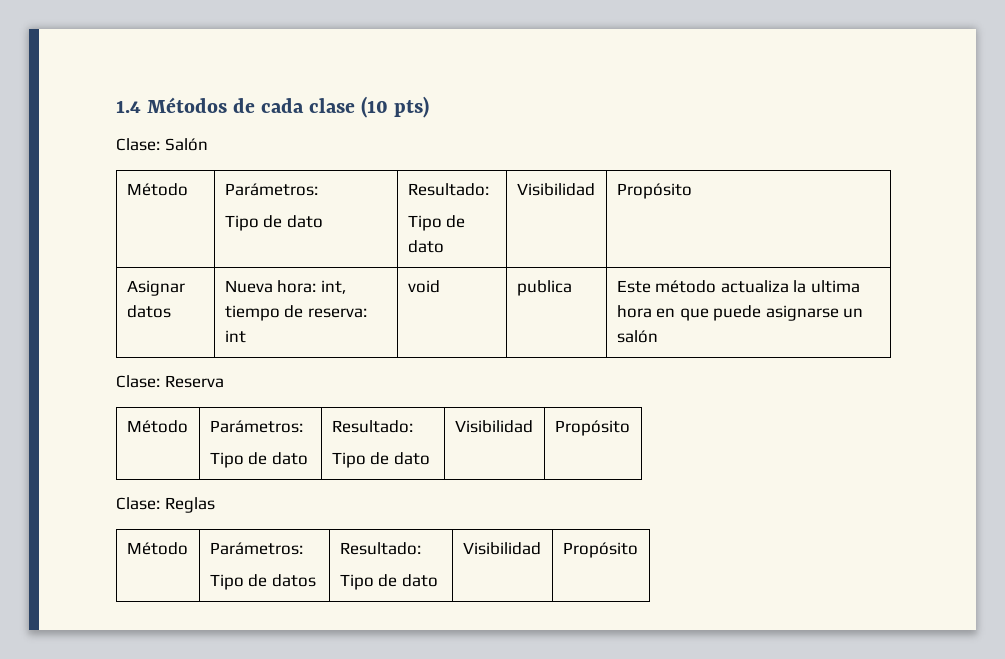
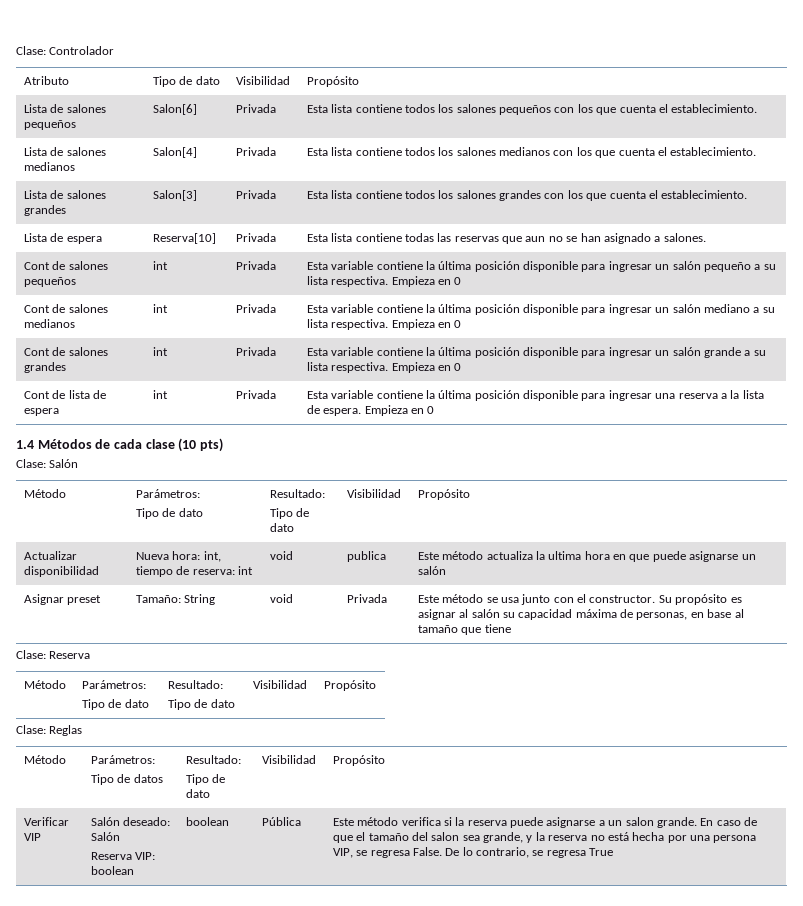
+ Clase: Controlador
+ Atributo | Tipo de dato | Visibilidad | Propósito
+ Lista de salones pequeños | Salon[6] | Privada | Esta lista contiene todos los salones pequeños con los que cuenta el establecimiento.
+ Lista de salones medianos | Salon[4] | Privada | Esta lista contiene todos los salones medianos con los que cuenta el establecimiento.
+ Lista de salones grandes | Salon[3] | Privada | Esta lista contiene todos los salones grandes con los que cuenta el establecimiento.
+ Lista de espera | Reserva[10] | Privada | Esta lista contiene todas las reservas que aun no se han asignado a salones.
+ Cont de salones pequeños | int | Privada | Esta variable contiene la última posición disponible para ingresar un salón pequeño a su lista respectiva. Empieza en 0
+ Cont de salones medianos | int | Privada | Esta variable contiene la última posición disponible para ingresar un salón mediano a su lista respectiva. Empieza en 0
+ Cont de salones grandes | int | Privada | Esta variable contiene la última posición disponible para ingresar un salón grande a su lista respectiva. Empieza en 0
+ Cont de lista de espera | int | Privada | Esta variable contiene la última posición disponible para ingresar una reserva a la lista de espera. Empieza en 0
- Asignar datos | Nueva hora: int, tiempo de reserva: int | void | publica | Este método actualiza la ultima hora en que puede asignarse un salón
+ Actualizar disponibilidad | Nueva hora: int, tiempo de reserva: int | void | publica | Este método actualiza la ultima hora en que puede asignarse un salón
+ Asignar preset | Tamaño: String | void | Privada | Este método se usa junto con el constructor. Su propósito es asignar al salón su capacidad máxima de personas, en base al tamaño que tiene
+ Verificar VIP | Salón deseado: Salón
+ Reserva VIP: boolean | boolean | Pública | Este método verifica si la reserva puede asignarse a un salon grande. En caso de que el tamaño del salon sea grande, y la reserva no está hecha por una persona VIP, se regresa False. De lo contrario, se regresa True

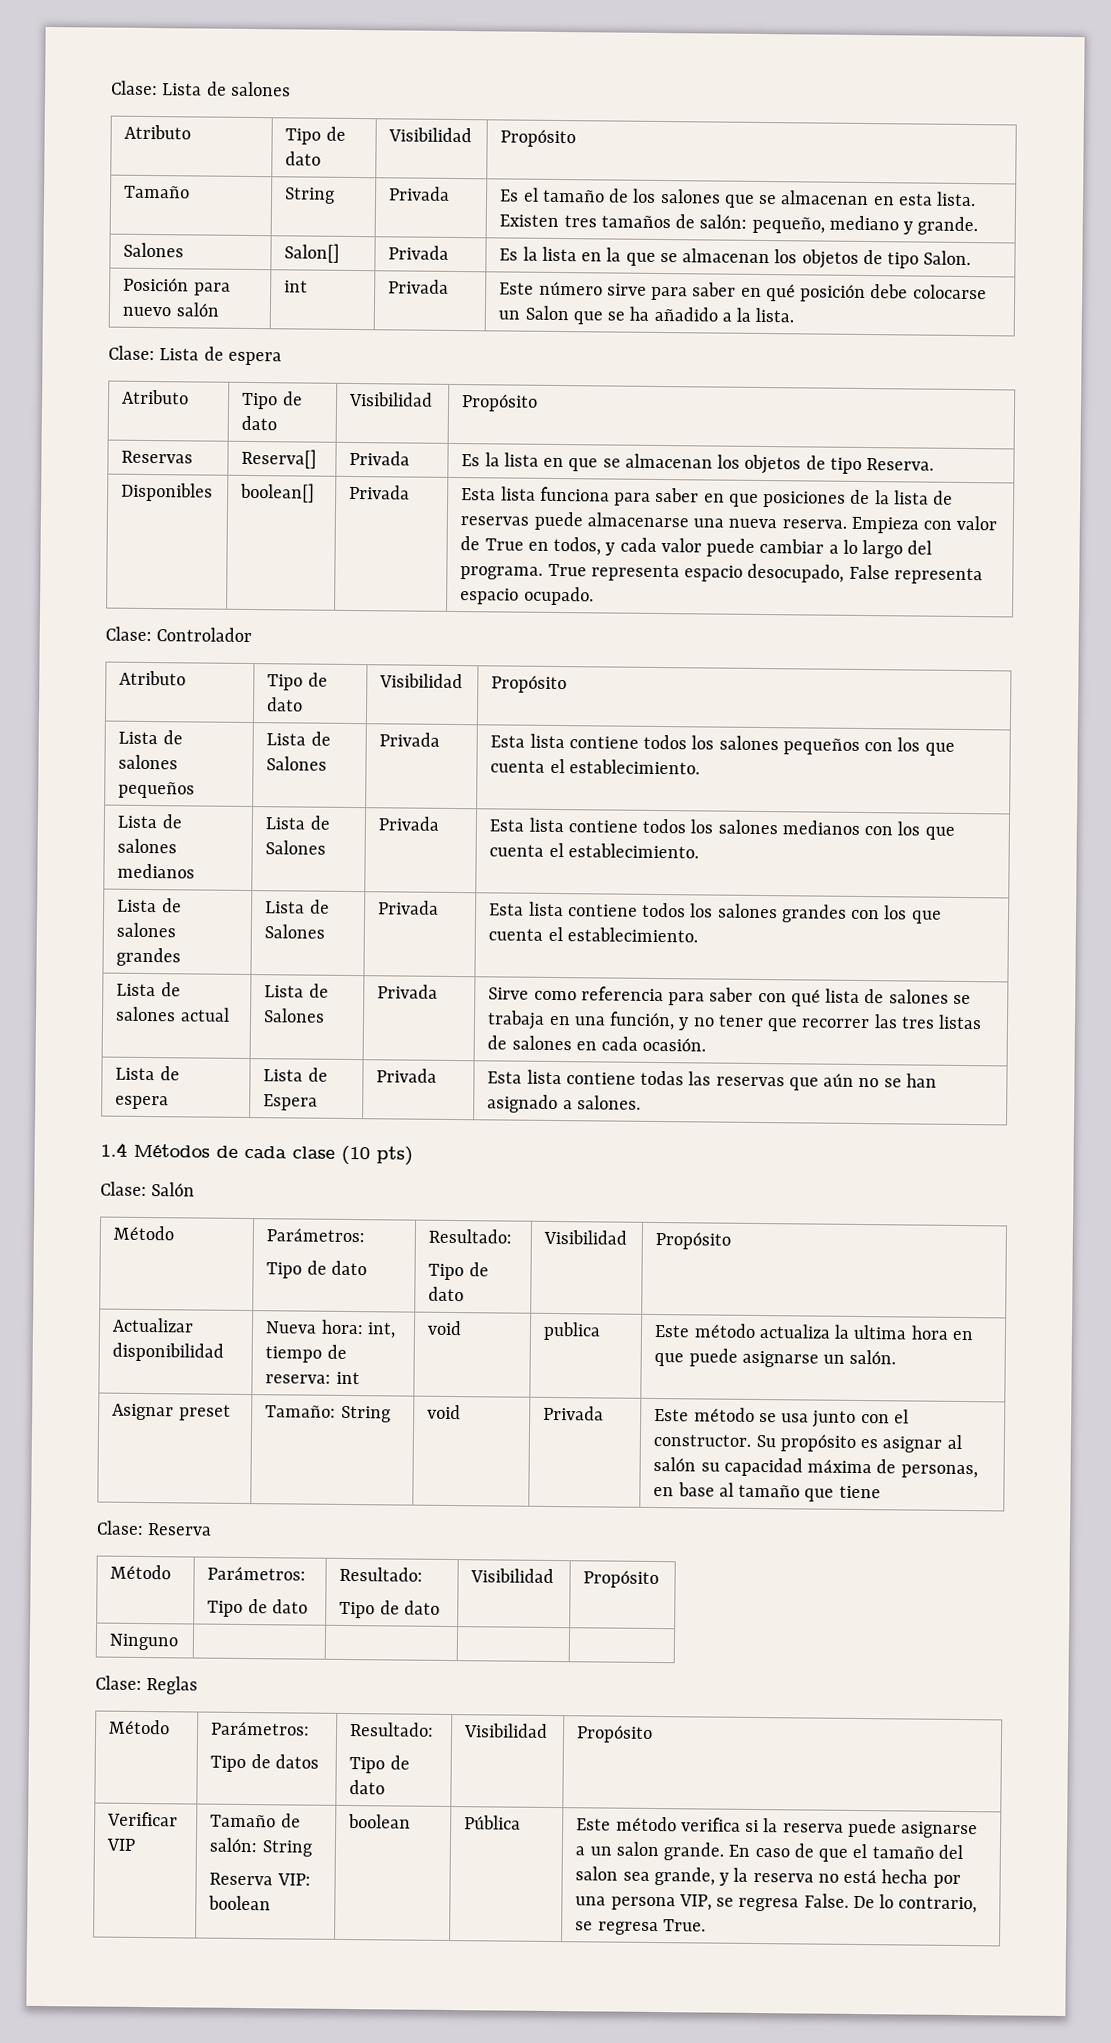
+ Clase: Lista de salones
+ Atributo | Tipo de dato | Visibilidad | Propósito
+ Tamaño | String | Privada | Es el tamaño de los salones que se almacenan en esta lista. Existen tres tamaños de salón: pequeño, mediano y grande.
+ Salones | Salon[] | Privada | Es la lista en la que se almacenan los objetos de tipo Salon.
+ Posición para nuevo salón | int | Privada | Este número sirve para saber en qué posición debe colocarse un Salon que se ha añadido a la lista.
+ Clase: Lista de espera
+ Atributo | Tipo de dato | Visibilidad | Propósito
+ Reservas | Reserva[] | Privada | Es la lista en que se almacenan los objetos de tipo Reserva.
+ Disponibles | boolean[] | Privada | Esta lista funciona para saber en que posiciones de la lista de reservas puede almacenarse una nueva reserva. Empieza con valor de True en todos, y cada valor puede cambiar a lo largo del programa. True representa espacio desocupado, False representa espacio ocupado.
- Lista de salones pequeños | Salon[6] | Privada | Esta lista contiene todos los salones pequeños con los que cuenta el establecimiento.
+ Lista de salones pequeños | Lista de Salones | Privada | Esta lista contiene todos los salones pequeños con los que cuenta el establecimiento.
- Lista de salones medianos | Salon[4] | Privada | Esta lista contiene todos los salones medianos con los que cuenta el establecimiento.
+ Lista de salones medianos | Lista de Salones | Privada | Esta lista contiene todos los salones medianos con los que cuenta el establecimiento.
- Lista de salones grandes | Salon[3] | Privada | Esta lista contiene todos los salones grandes con los que cuenta el establecimiento.
+ Lista de salones grandes | Lista de Salones | Privada | Esta lista contiene todos los salones grandes con los que cuenta el establecimiento.
+ Lista de salones actual | Lista de Salones | Privada | Sirve como referencia para saber con qué lista de salones se trabaja en una función, y no tener que recorrer las tres listas de salones en cada ocasión.
- Lista de espera | Reserva[10] | Privada | Esta lista contiene todas las reservas que aun no se han asignado a salones.
+ Lista de espera | Lista de Espera | Privada | Esta lista contiene todas las reservas que aún no se han asignado a salones.
- Cont de salones pequeños | int | Privada | Esta variable contiene la última posición disponible para ingresar un salón pequeño a su lista respectiva. Empieza en 0
- Cont de salones medianos | int | Privada | Esta variable contiene la última posición disponible para ingresar un salón mediano a su lista respectiva. Empieza en 0
- Cont de salones grandes | int | Privada | Esta variable contiene la última posición disponible para ingresar un salón grande a su lista respectiva. Empieza en 0
- Cont de lista de espera | int | Privada | Esta variable contiene la última posición disponible para ingresar una reserva a la lista de espera. Empieza en 0
- Actualizar disponibilidad | Nueva hora: int, tiempo de reserva: int | void | publica | Este método actualiza la ultima hora en que puede asignarse un salón
+ Actualizar disponibilidad | Nueva hora: int, tiempo de reserva: int | void | publica | Este método actualiza la ultima hora en que puede asignarse un salón.
+ Ninguno | | | |
- Salón deseado: Salón
+ Tamaño de salón: String
- De lo contrario, se regresa True
+ De lo contrario, se regresa True.

